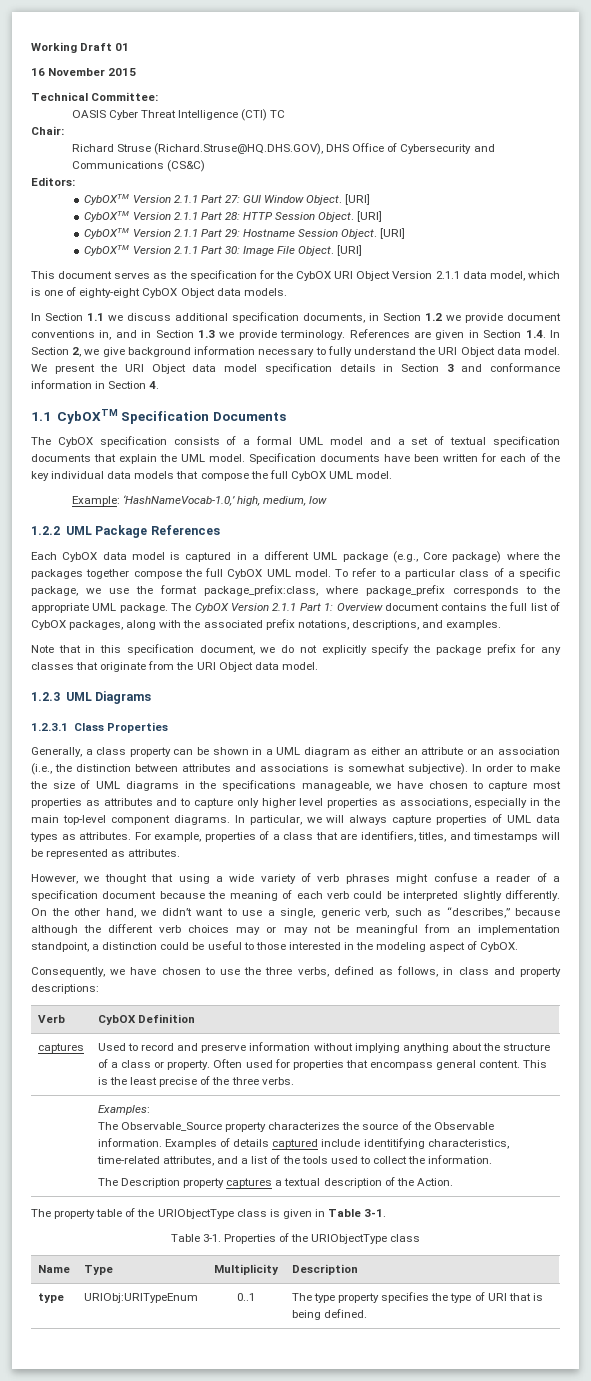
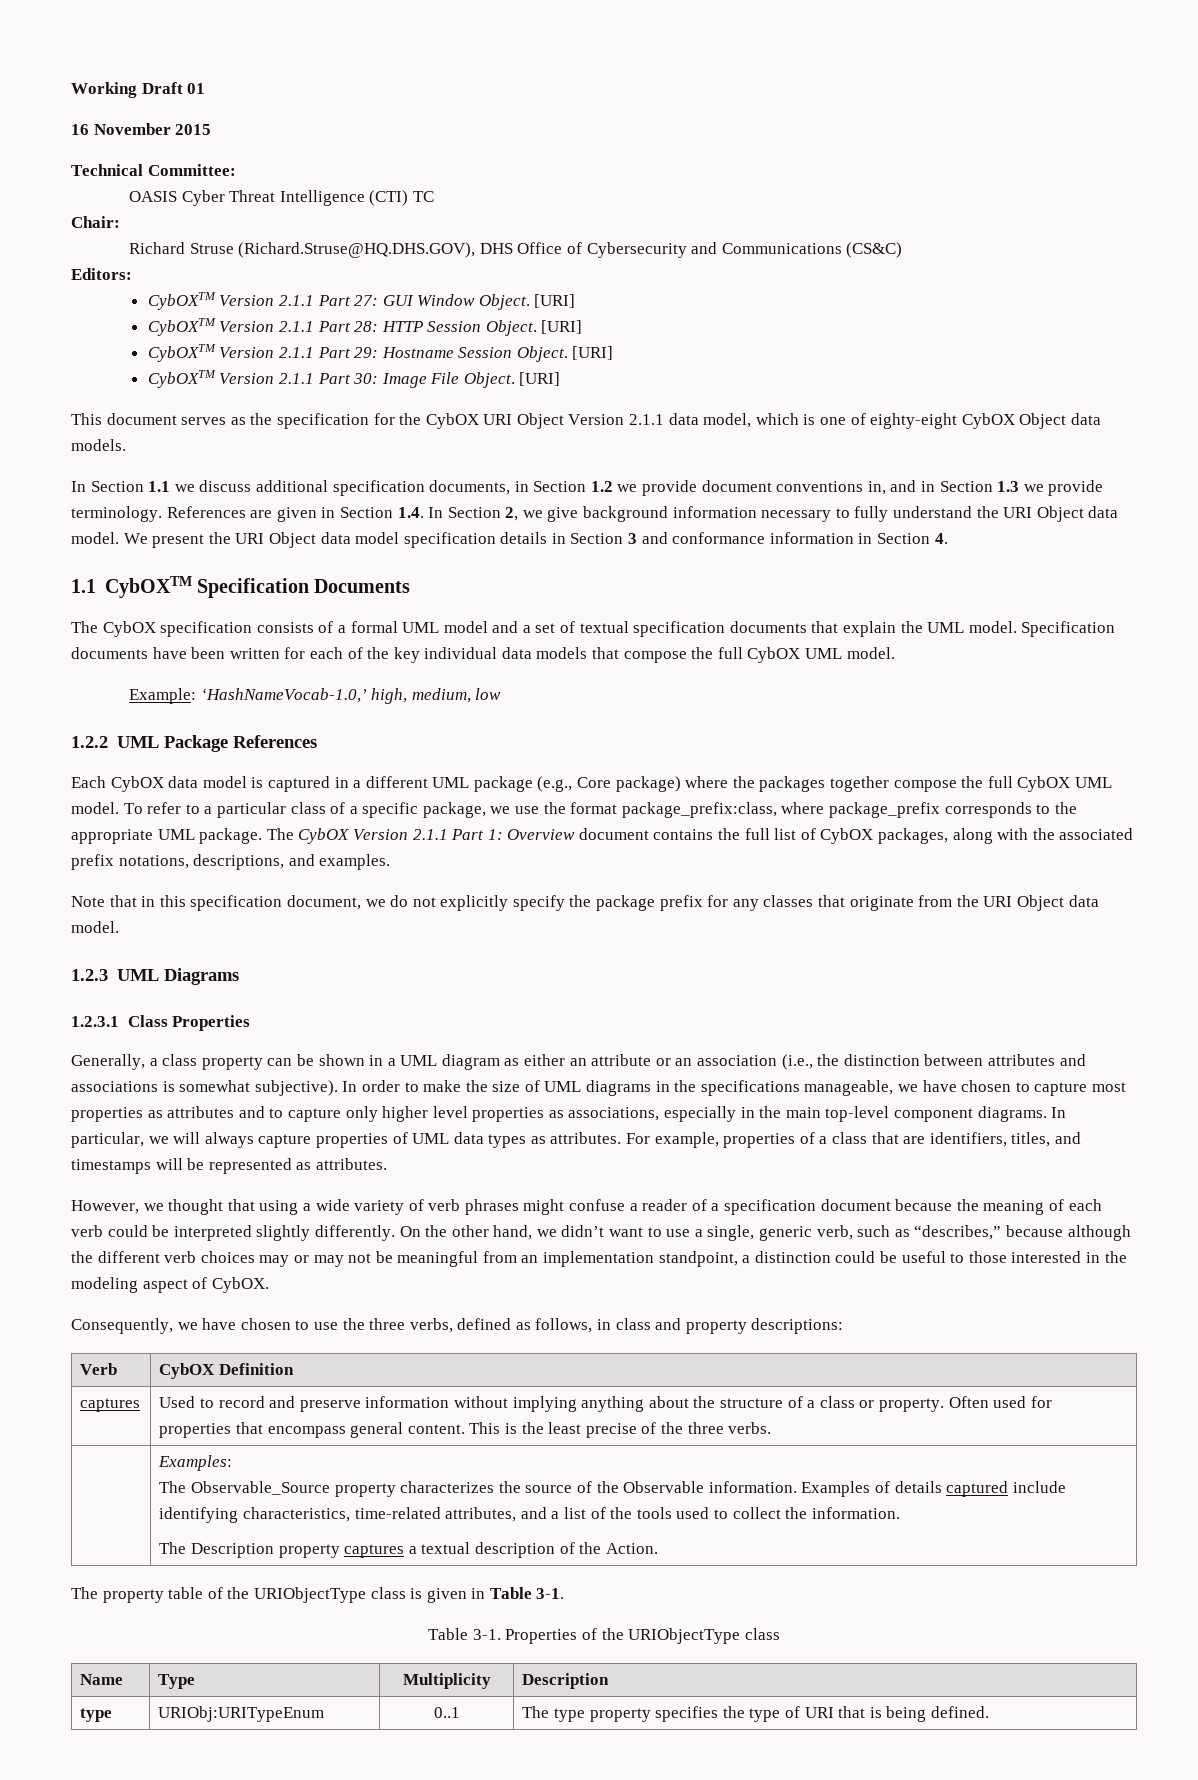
- Examples of details captured include identitifying characteristics, time-related attributes, and a list of the tools used to collect the information.
+ Examples of details captured include identifying characteristics, time-related attributes, and a list of the tools used to collect the information.

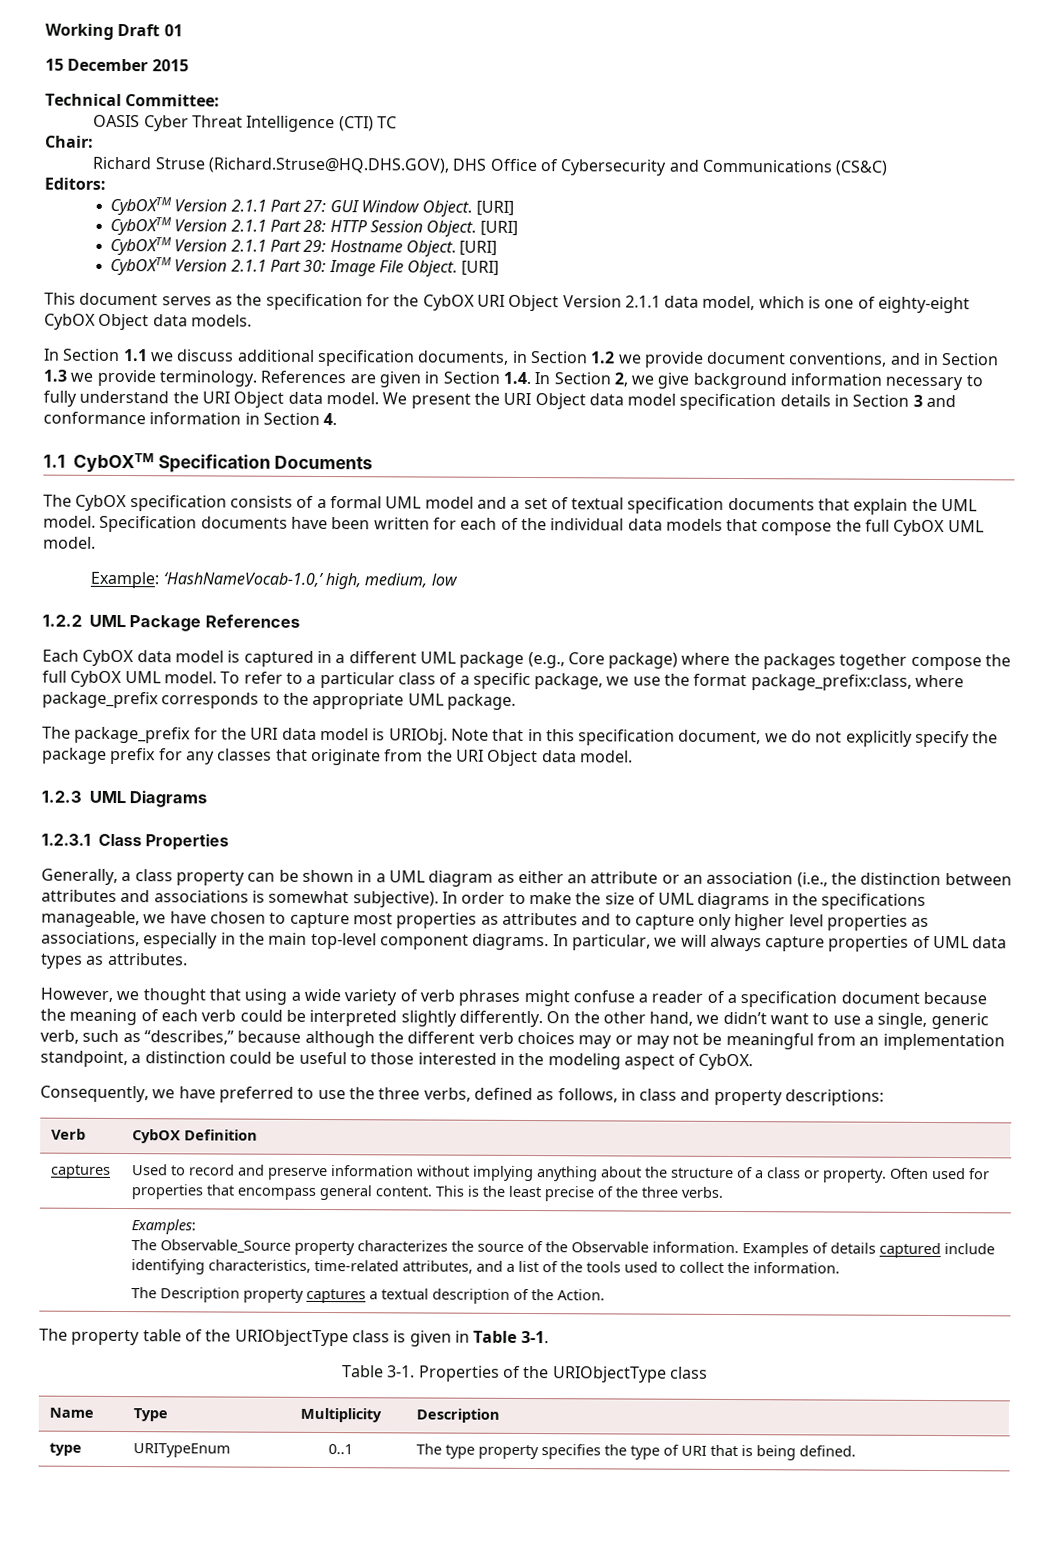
- 16 November 2015
+ 15 December 2015
- CybOXTM Version 2.1.1 Part 29: Hostname Session Object.
+ CybOXTM Version 2.1.1 Part 29: Hostname Object.
- In Section 1.1 we discuss additional specification documents, in Section 1.2 we provide document conventions in, and in Section 1.3 we provide terminology.
+ In Section 1.1 we discuss additional specification documents, in Section 1.2 we provide document conventions, and in Section 1.3 we provide terminology.
- Specification documents have been written for each of the key individual data models that compose the full CybOX UML model.
+ Specification documents have been written for each of the individual data models that compose the full CybOX UML model.
- To refer to a particular class of a specific package, we use the format package_prefix:class, where package_prefix corresponds to the appropriate UML package. The CybOX Version 2.1.1 Part 1: Overview document contains the full list of CybOX packages, along with the associated prefix notations, descriptions, and examples.
- Note that in this specification document, we do not explicitly specify the package prefix for any classes that originate from the URI Object data model.
+ To refer to a particular class of a specific package, we use the format package_prefix:class, where package_prefix corresponds to the appropriate UML package.
+ The package_prefix for the URI data model is URIObj. Note that in this specification document, we do not explicitly specify the package prefix for any classes that originate from the URI Object data model.
- For example, properties of a class that are identifiers, titles, and timestamps will be represented as attributes.
- Consequently, we have chosen to use the three verbs, defined as follows, in class and property descriptions:
+ Consequently, we have preferred to use the three verbs, defined as follows, in class and property descriptions:
- type | URIObj:URITypeEnum | 0..1 | The type property specifies the type of URI that is being defined.
+ type | URITypeEnum | 0..1 | The type property specifies the type of URI that is being defined.

